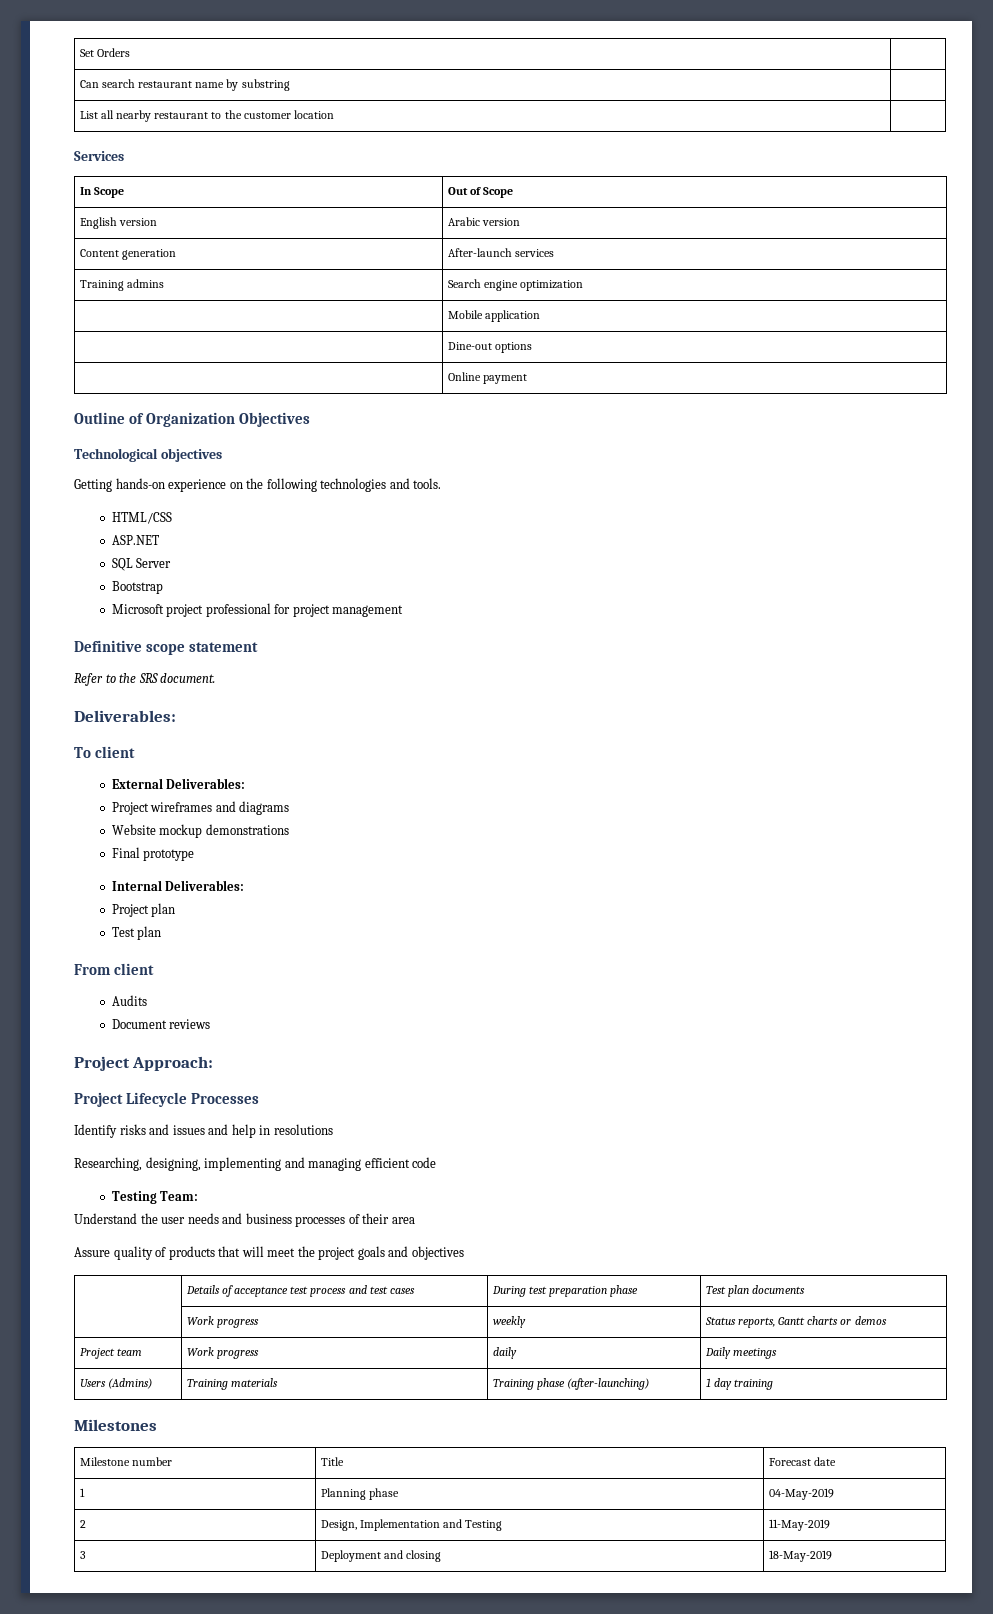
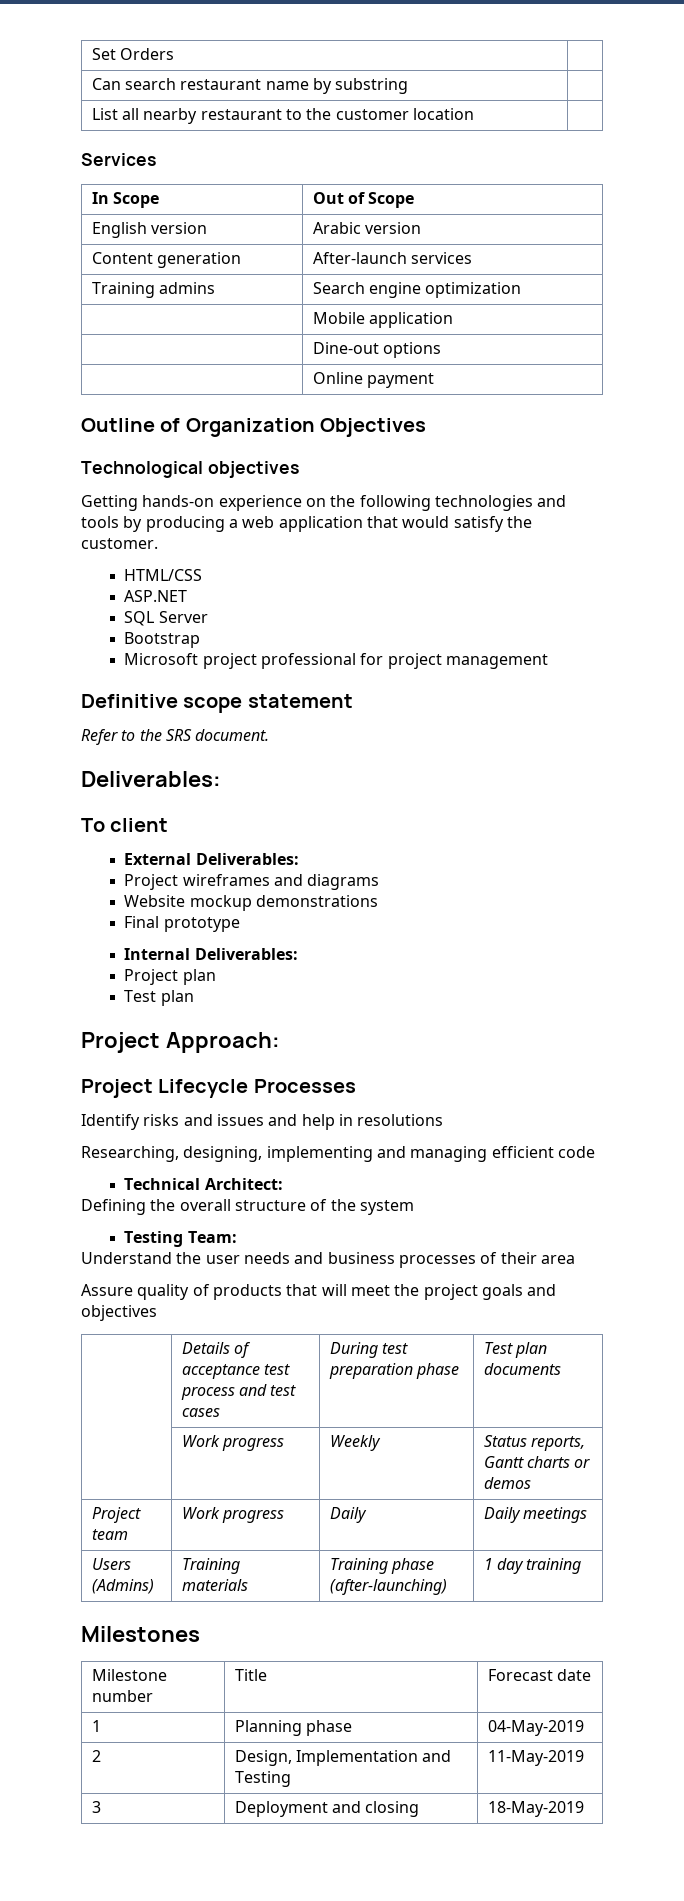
- Getting hands-on experience on the following technologies and tools.
+ Getting hands-on experience on the following technologies and tools by producing a web application that would satisfy the customer.
- From client
- Audits
- Document reviews
+ Technical Architect:
+ Defining the overall structure of the system
- | Work progress | weekly | Status reports, Gantt charts or demos
+ | Work progress | Weekly | Status reports, Gantt charts or demos
- Project team | Work progress | daily | Daily meetings
+ Project team | Work progress | Daily | Daily meetings

